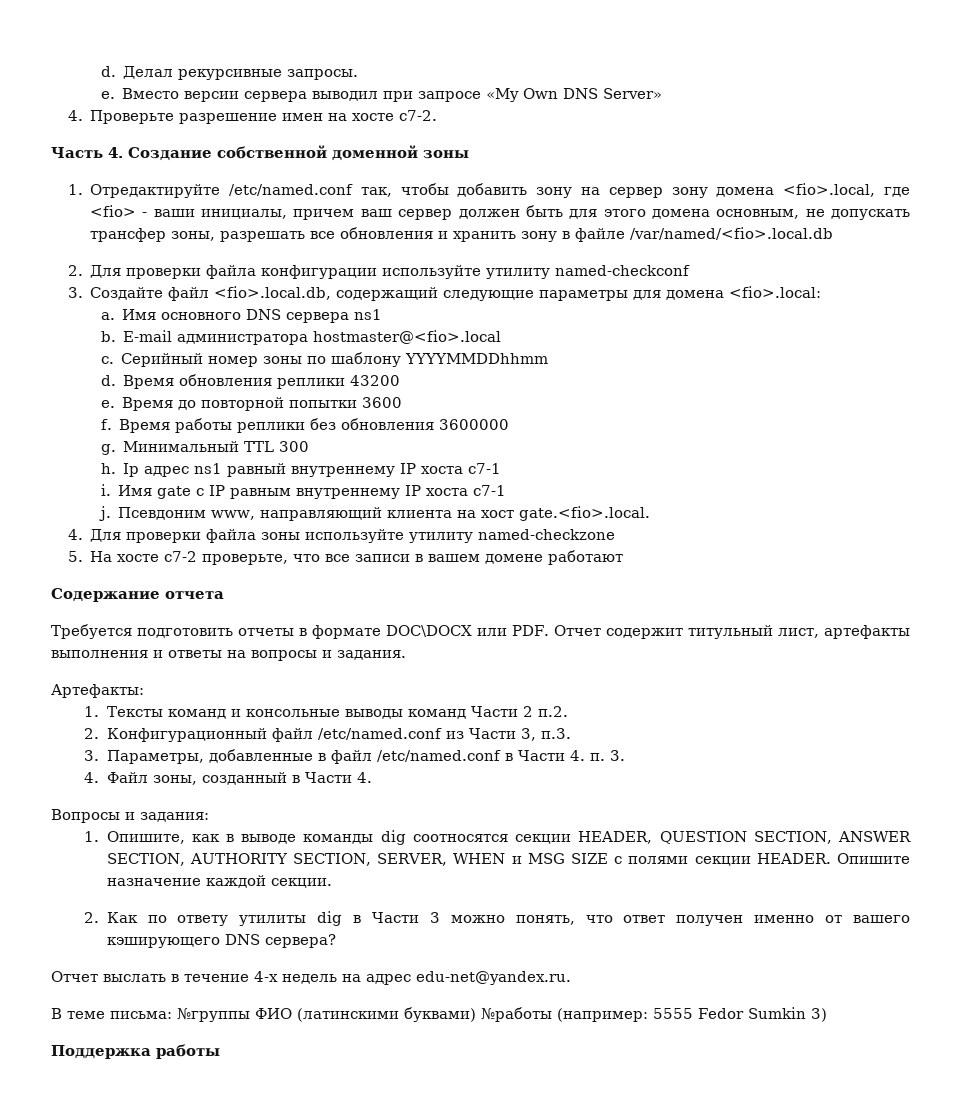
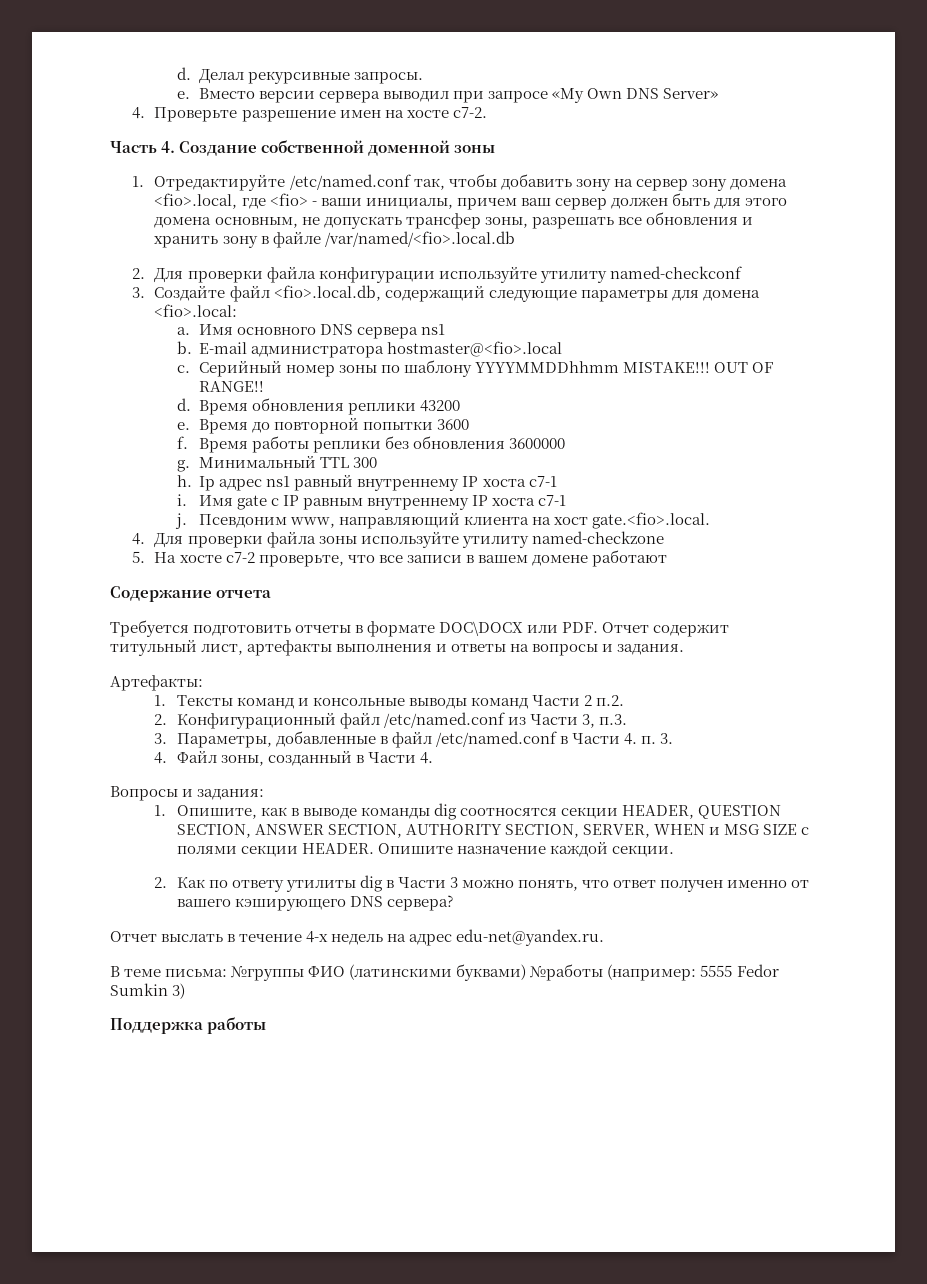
- Серийный номер зоны по шаблону YYYYMMDDhhmm
+ Серийный номер зоны по шаблону YYYYMMDDhhmm MISTAKE!!! OUT OF RANGE!!

